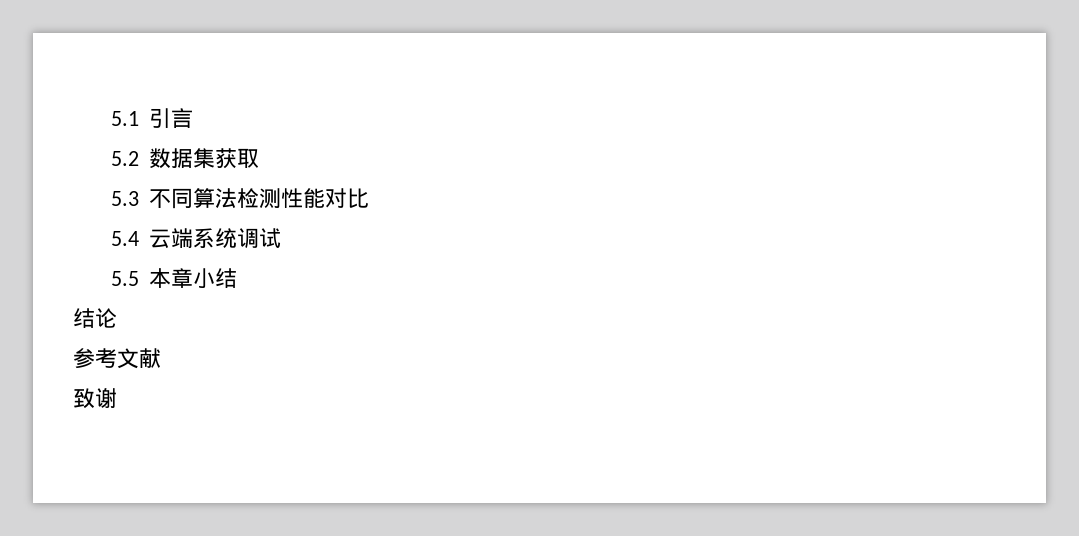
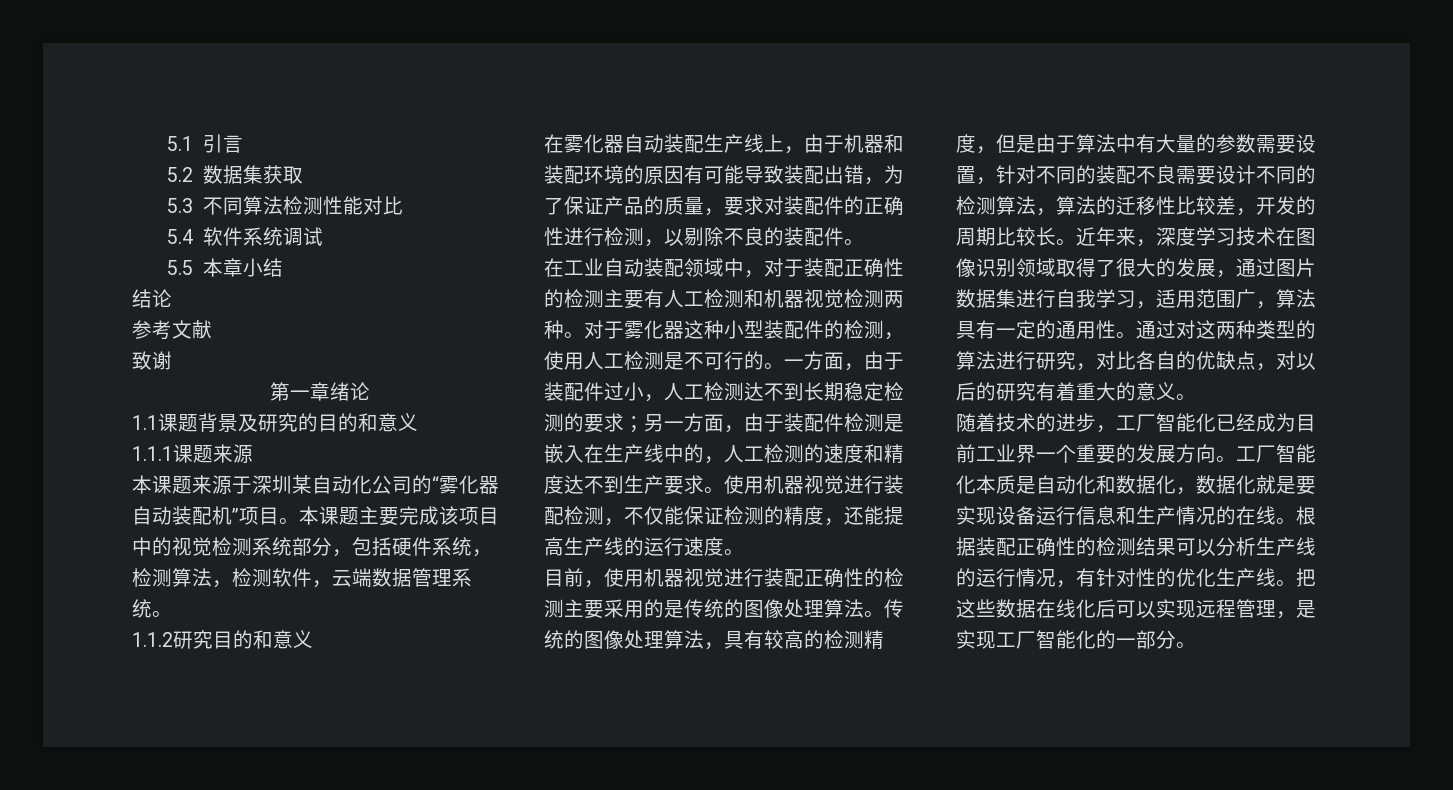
- 5.4云端系统调试
+ 5.4软件系统调试
+ 第一章绪论
+ 1.1课题背景及研究的目的和意义
+ 1.1.1课题来源
+ 本课题来源于深圳某自动化公司的“雾化器自动装配机”项目。本课题主要完成该项目中的视觉检测系统部分，包括硬件系统，检测算法，检测软件，云端数据管理系统。
+ 1.1.2研究目的和意义
+ 在雾化器自动装配生产线上，由于机器和装配环境的原因有可能导致装配出错，为了保证产品的质量，要求对装配件的正确性进行检测，以剔除不良的装配件。
+ 在工业自动装配领域中，对于装配正确性的检测主要有人工检测和机器视觉检测两种。对于雾化器这种小型装配件的检测，使用人工检测是不可行的。一方面，由于装配件过小，人工检测达不到长期稳定检测的要求；另一方面，由于装配件检测是嵌入在生产线中的，人工检测的速度和精度达不到生产要求。使用机器视觉进行装配检测，不仅能保证检测的精度，还能提高生产线的运行速度。
+ 目前，使用机器视觉进行装配正确性的检测主要采用的是传统的图像处理算法。传统的图像处理算法，具有较高的检测精度，但是由于算法中有大量的参数需要设置，针对不同的装配不良需要设计不同的检测算法，算法的迁移性比较差，开发的周期比较长。近年来，深度学习技术在图像识别领域取得了很大的发展，通过图片数据集进行自我学习，适用范围广，算法具有一定的通用性。通过对这两种类型的算法进行研究，对比各自的优缺点，对以后的研究有着重大的意义。
+ 随着技术的进步，工厂智能化已经成为目前工业界一个重要的发展方向。工厂智能化本质是自动化和数据化，数据化就是要实现设备运行信息和生产情况的在线。根据装配正确性的检测结果可以分析生产线的运行情况，有针对性的优化生产线。把这些数据在线化后可以实现远程管理，是实现工厂智能化的一部分。

